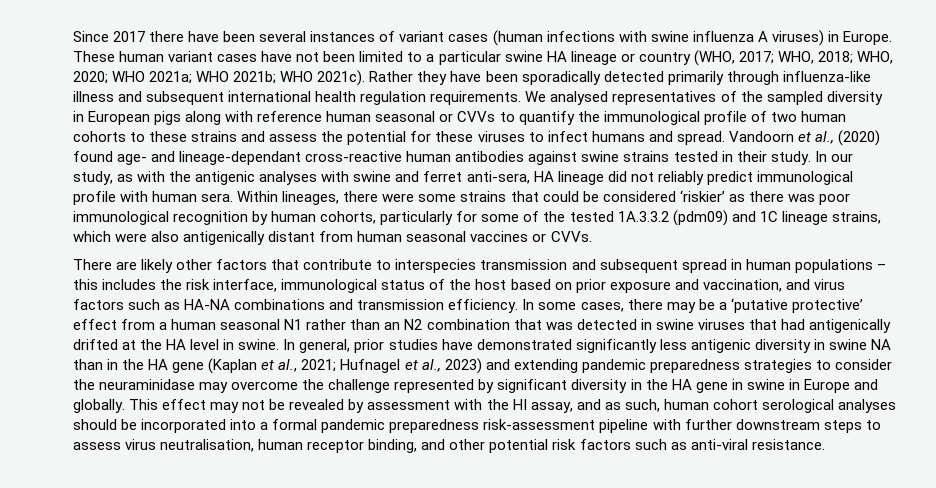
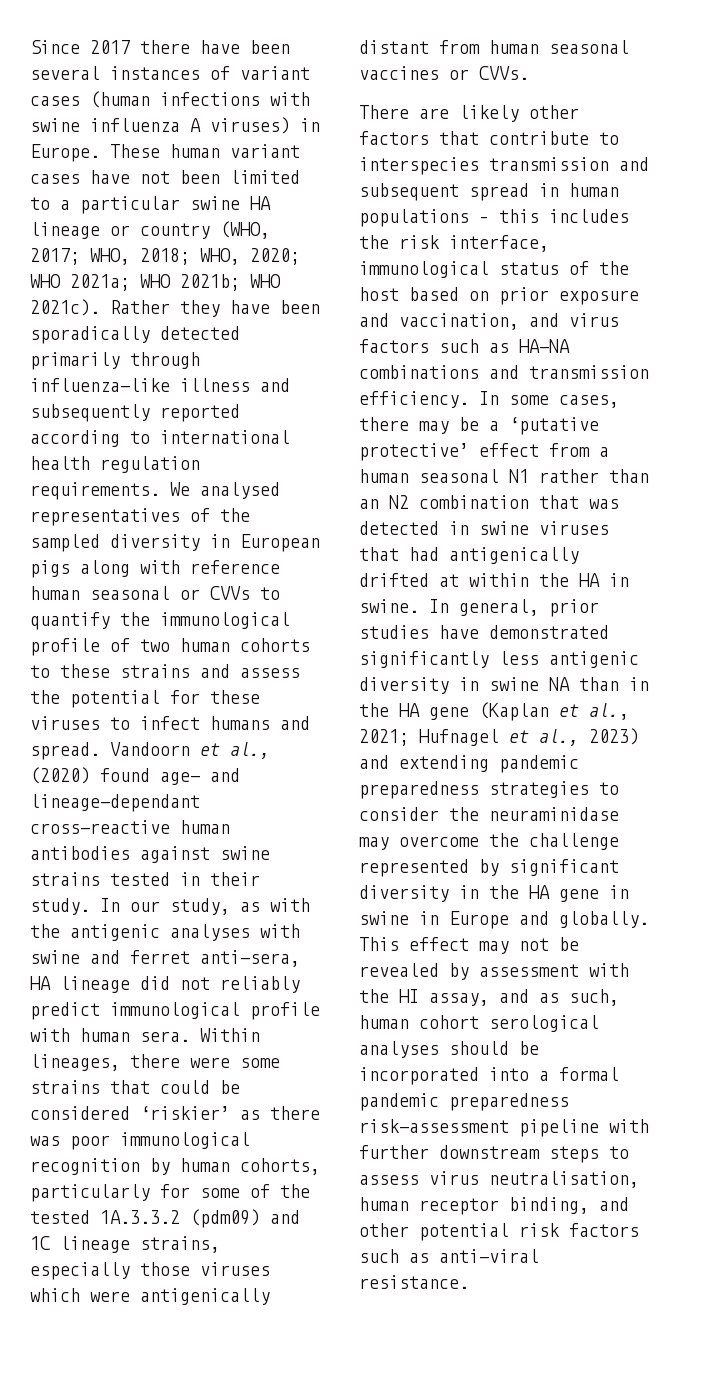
- Rather they have been sporadically detected primarily through influenza-like illness and subsequent international health regulation requirements.
+ Rather they have been sporadically detected primarily through influenza-like illness and subsequently reported according to international health regulation requirements.
- Within lineages, there were some strains that could be considered ‘riskier’ as there was poor immunological recognition by human cohorts, particularly for some of the tested 1A.3.3.2 (pdm09) and 1C lineage strains, which were also antigenically distant from human seasonal vaccines or CVVs.
+ Within lineages, there were some strains that could be considered ‘riskier’ as there was poor immunological recognition by human cohorts, particularly for some of the tested 1A.3.3.2 (pdm09) and 1C lineage strains, especially those viruses which were antigenically distant from human seasonal vaccines or CVVs.
- In some cases, there may be a ‘putative protective’ effect from a human seasonal N1 rather than an N2 combination that was detected in swine viruses that had antigenically drifted at the HA level in swine.
+ In some cases, there may be a ‘putative protective’ effect from a human seasonal N1 rather than an N2 combination that was detected in swine viruses that had antigenically drifted at within the HA in swine.

